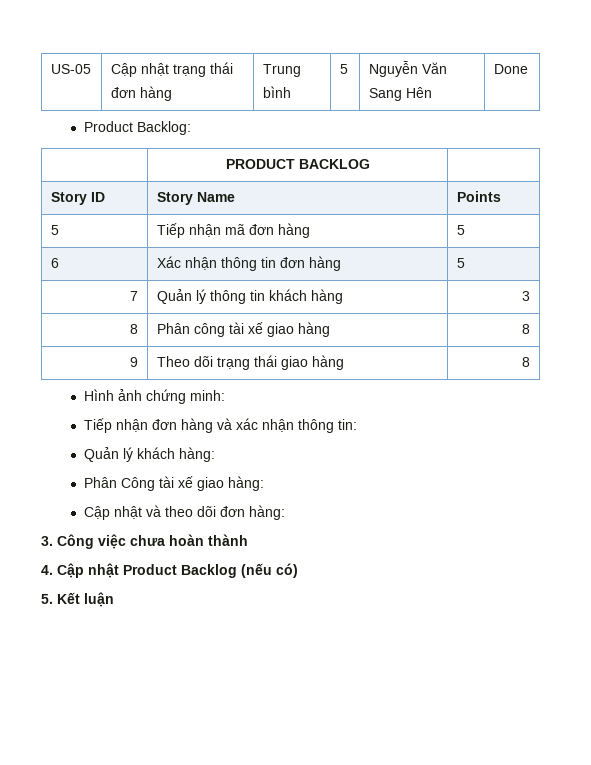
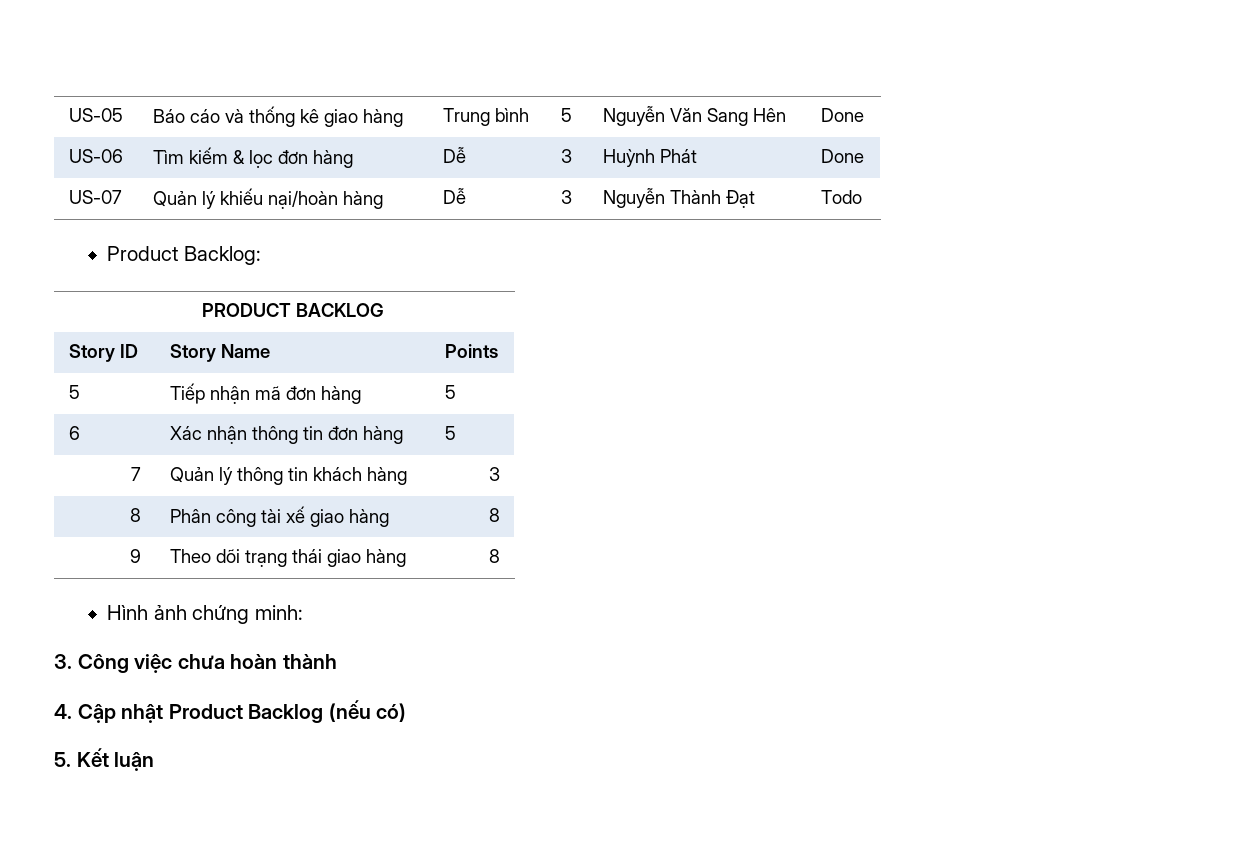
- US-05 | Cập nhật trạng thái đơn hàng | Trung bình | 5 | Nguyễn Văn Sang Hên | Done
+ US-05 | Báo cáo và thống kê giao hàng | Trung bình | 5 | Nguyễn Văn Sang Hên | Done
+ US-06 | Tìm kiếm & lọc đơn hàng | Dễ | 3 | Huỳnh Phát | Done
+ US-07 | Quản lý khiếu nại/hoàn hàng | Dễ | 3 | Nguyễn Thành Đạt | Todo
- Tiếp nhận đơn hàng và xác nhận thông tin:
- Quản lý khách hàng:
- Phân Công tài xế giao hàng:
- Cập nhật và theo dõi đơn hàng:

